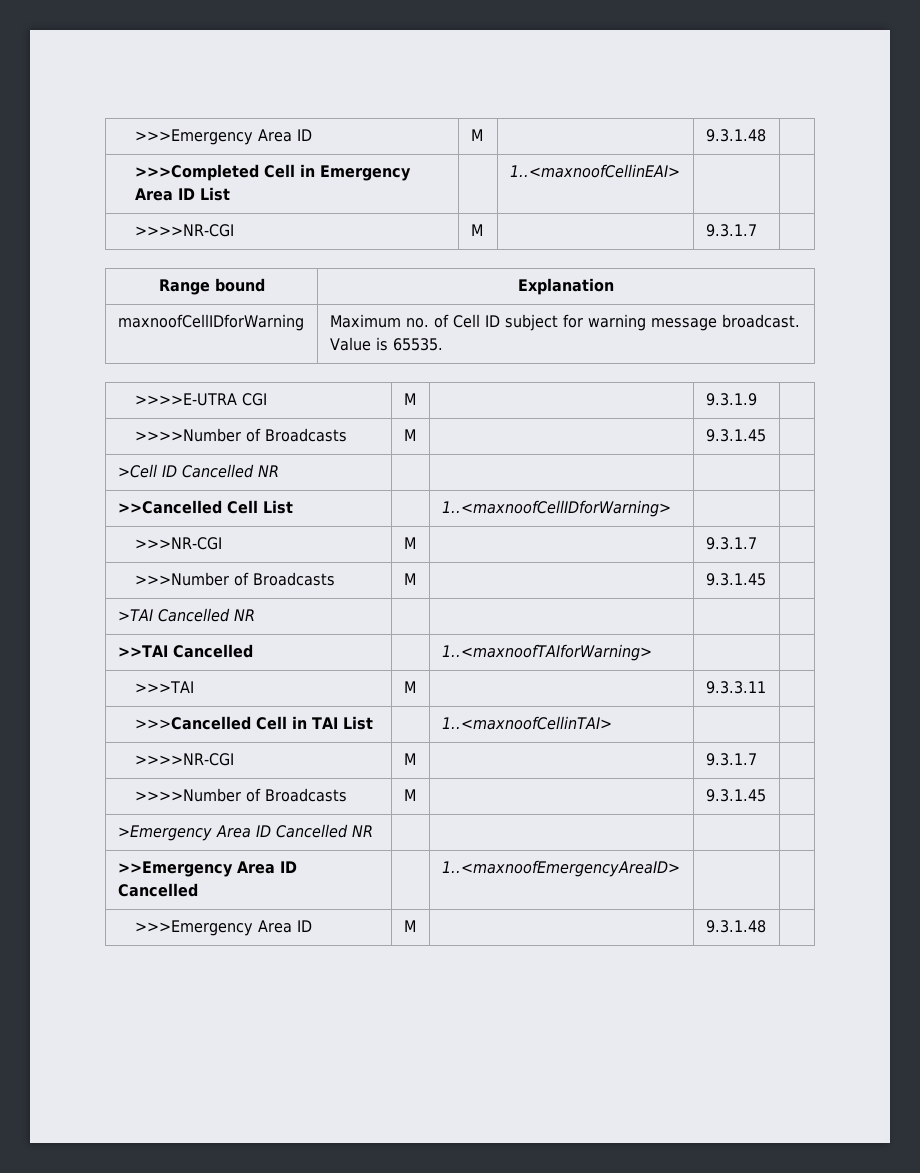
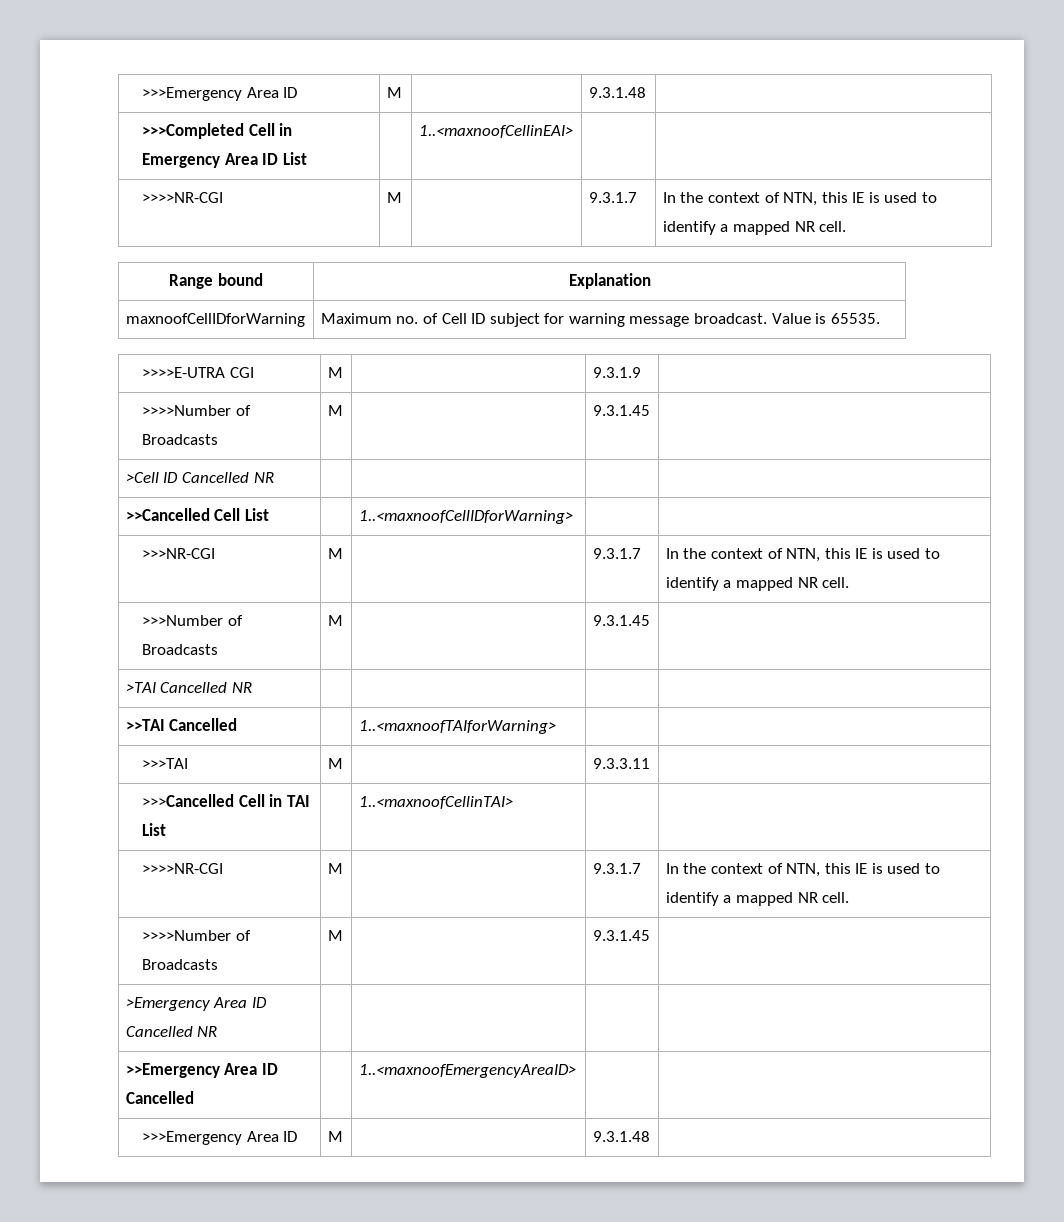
  >>>Completed Cell in Emergency Area ID List | | 1..<maxnoofCellinEAI> | |
- >>>>NR-CGI | M | | 9.3.1.7 |
+ >>>>NR-CGI | M | | 9.3.1.7 | In the context of NTN, this IE is used to identify a mapped NR cell.
- >>>NR-CGI | M | | 9.3.1.7 |
+ >>>NR-CGI | M | | 9.3.1.7 | In the context of NTN, this IE is used to identify a mapped NR cell.
  >>>Cancelled Cell in TAI List | | 1..<maxnoofCellinTAI> | |
- >>>>NR-CGI | M | | 9.3.1.7 |
+ >>>>NR-CGI | M | | 9.3.1.7 | In the context of NTN, this IE is used to identify a mapped NR cell.

